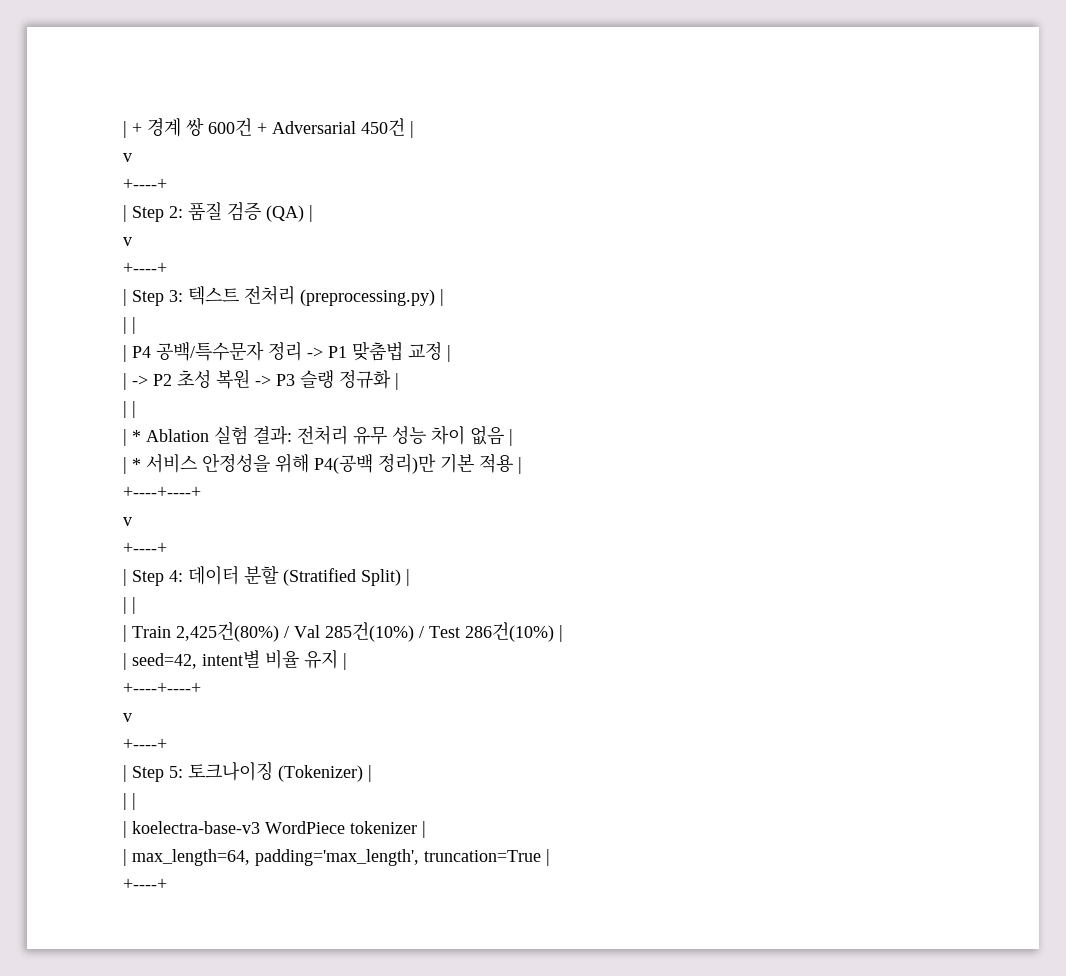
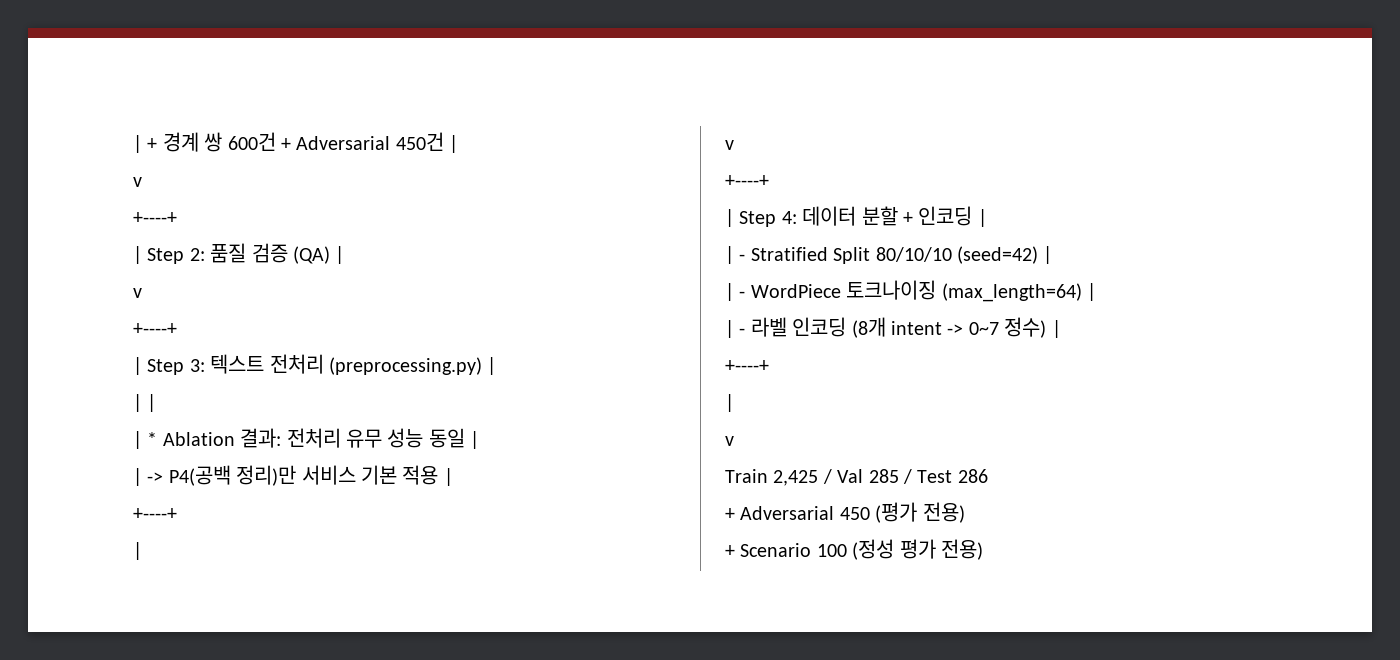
- | P4 공백/특수문자 정리 -> P1 맞춤법 교정 |
- | -> P2 초성 복원 -> P3 슬랭 정규화 |
- | |
- | * Ablation 실험 결과: 전처리 유무 성능 차이 없음 |
- | * 서비스 안정성을 위해 P4(공백 정리)만 기본 적용 |
- +----+----+
+ | * Ablation 결과: 전처리 유무 성능 동일 |
+ | -> P4(공백 정리)만 서비스 기본 적용 |
+ +----+
+ |
- | Step 4: 데이터 분할 (Stratified Split) |
- | |
- | Train 2,425건(80%) / Val 285건(10%) / Test 286건(10%) |
- | seed=42, intent별 비율 유지 |
- +----+----+
+ | Step 4: 데이터 분할 + 인코딩 |
+ | - Stratified Split 80/10/10 (seed=42) |
+ | - WordPiece 토크나이징 (max_length=64) |
+ | - 라벨 인코딩 (8개 intent -> 0~7 정수) |
+ +----+
+ |
  v
- +----+
- | Step 5: 토크나이징 (Tokenizer) |
- | |
- | koelectra-base-v3 WordPiece tokenizer |
- | max_length=64, padding='max_length', truncation=True |
- +----+
+ Train 2,425 / Val 285 / Test 286
+ + Adversarial 450 (평가 전용)
+ + Scenario 100 (정성 평가 전용)

